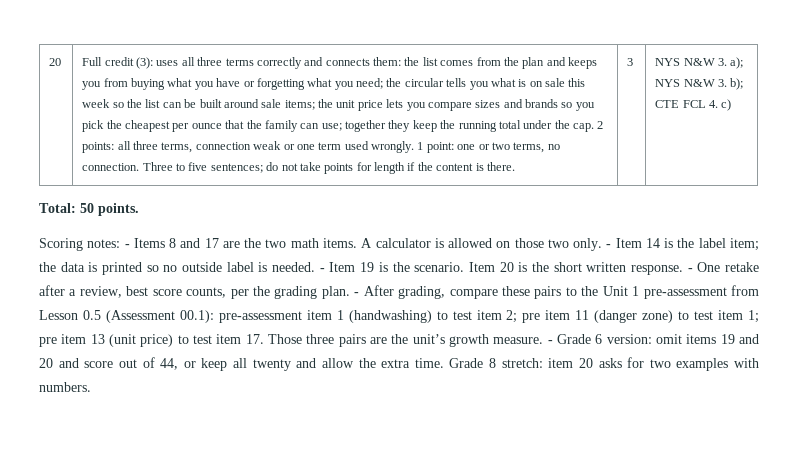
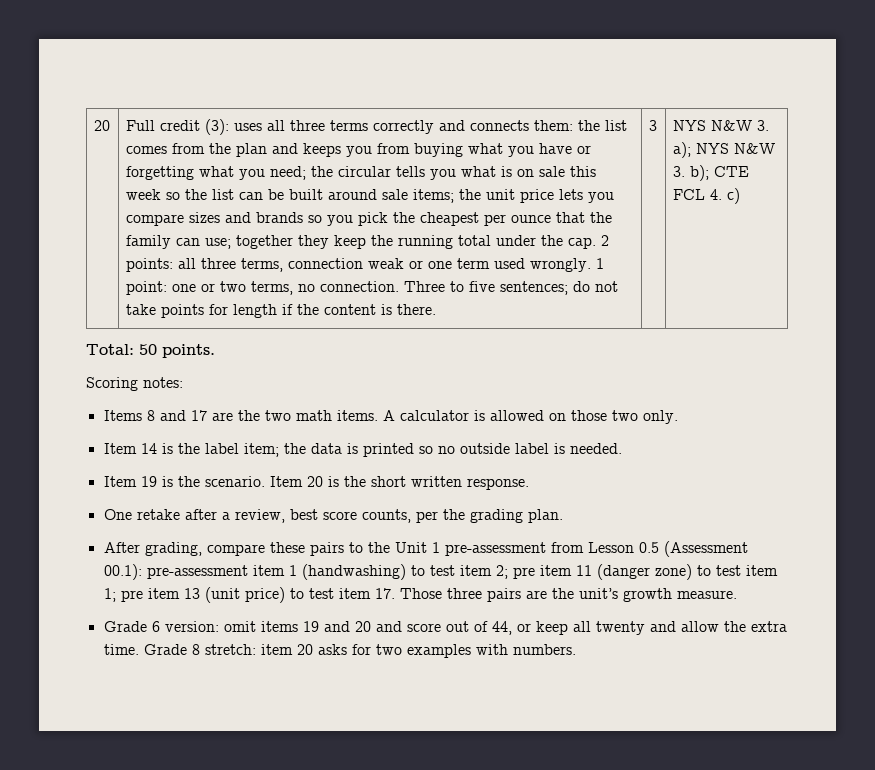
- Scoring notes: - Items 8 and 17 are the two math items.
+ Scoring notes:
+ Items 8 and 17 are the two math items.
- A calculator is allowed on those two only. - Item 14 is the label item; the data is printed so no outside label is needed. - Item 19 is the scenario.
+ A calculator is allowed on those two only.
+ Item 14 is the label item; the data is printed so no outside label is needed.
+ Item 19 is the scenario.
- Item 20 is the short written response. - One retake after a review, best score counts, per the grading plan. - After grading, compare these pairs to the Unit 1 pre-assessment from Lesson 0.5 (Assessment 00.1):
+ Item 20 is the short written response.
+ One retake after a review, best score counts, per the grading plan.
+ After grading, compare these pairs to the Unit 1 pre-assessment from Lesson 0.5 (Assessment 00.1):
- pre item 13 (unit price) to test item 17. Those three pairs are the unit’s growth measure. - Grade 6 version:
+ pre item 13 (unit price) to test item 17. Those three pairs are the unit’s growth measure.
+ Grade 6 version:

